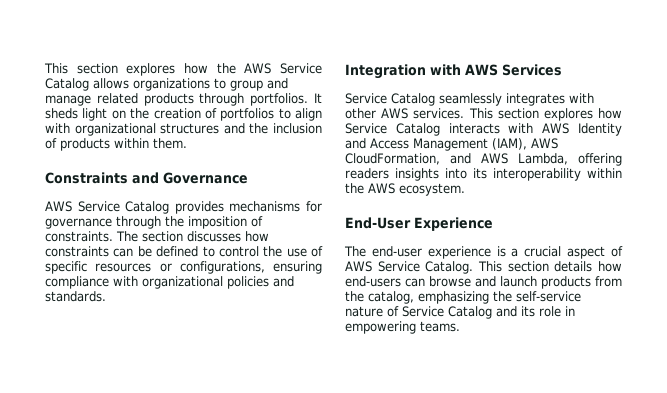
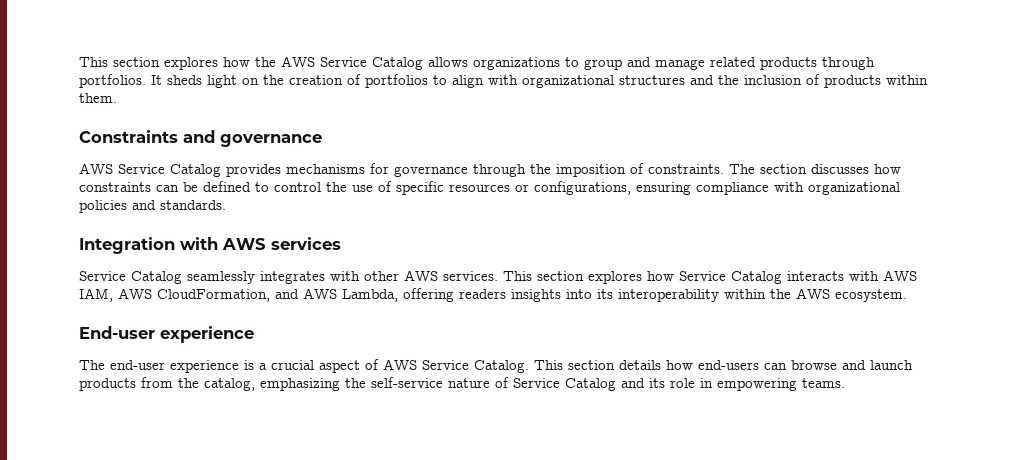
- Constraints and Governance
+ Constraints and governance
- Integration with AWS Services
+ Integration with AWS services
- This section explores how Service Catalog interacts with AWS Identity and Access Management (IAM), AWS CloudFormation, and AWS Lambda, offering readers insights into its interoperability within the AWS ecosystem.
+ This section explores how Service Catalog interacts with AWS IAM, AWS CloudFormation, and AWS Lambda, offering readers insights into its interoperability within the AWS ecosystem.
- End-User Experience
+ End-user experience

